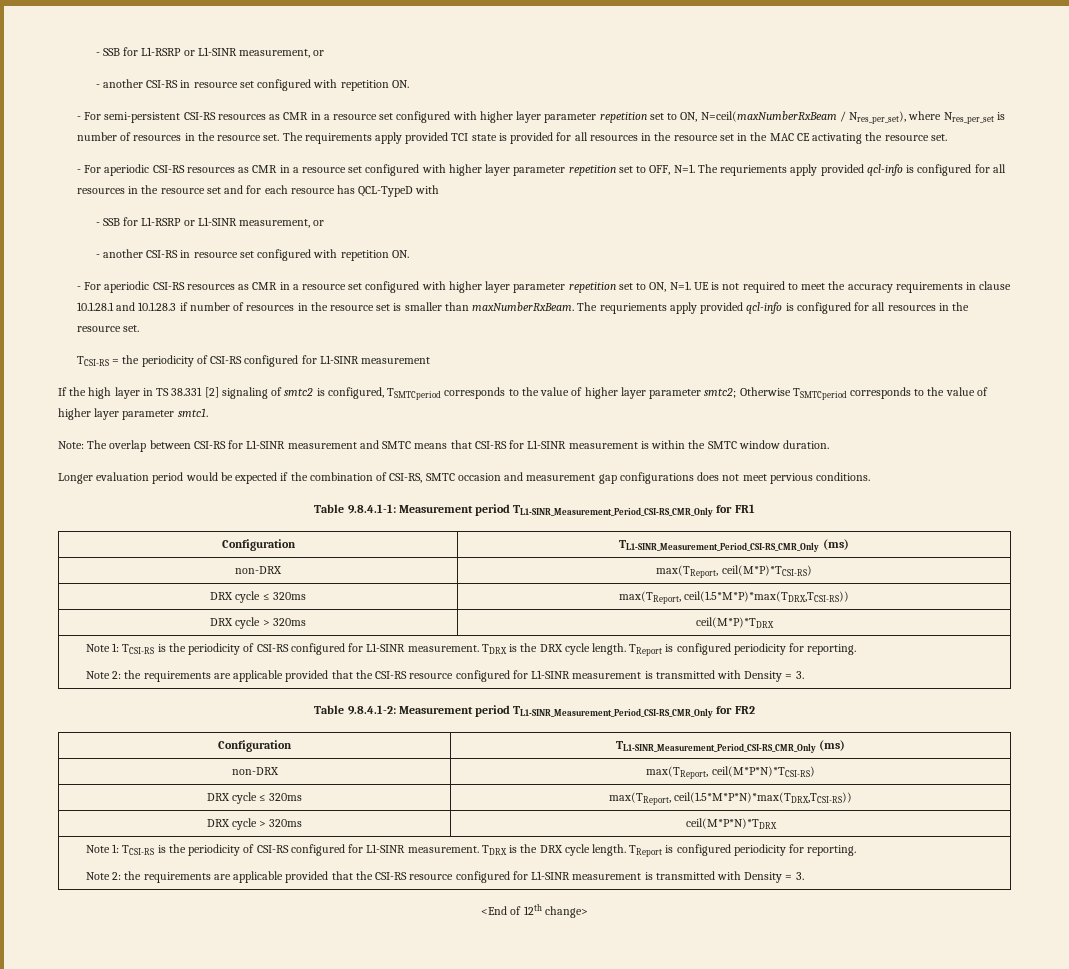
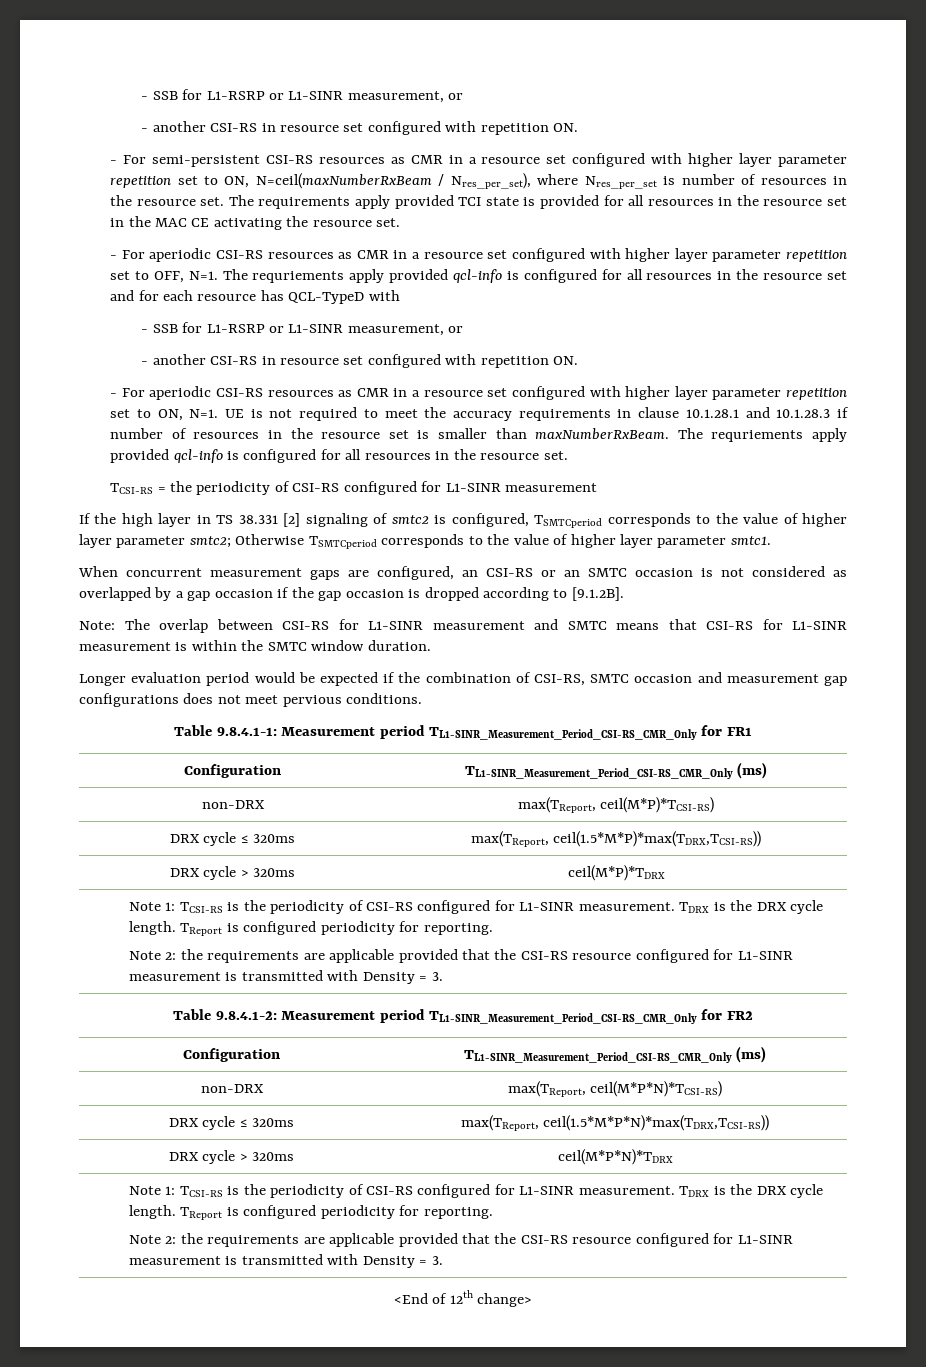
+ When concurrent measurement gaps are configured, an CSI-RS or an SMTC occasion is not considered as overlapped by a gap occasion if the gap occasion is dropped according to [9.1.2B].

